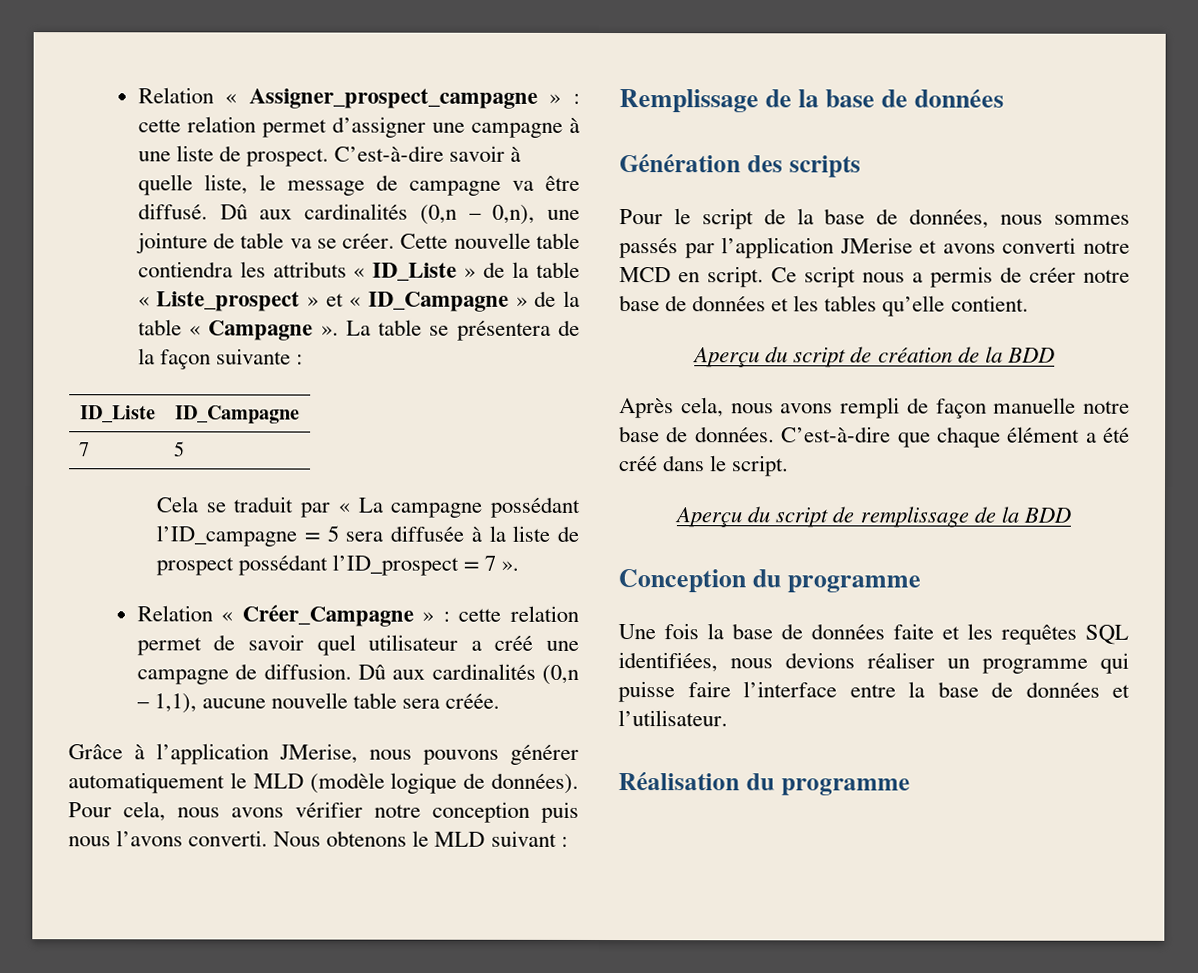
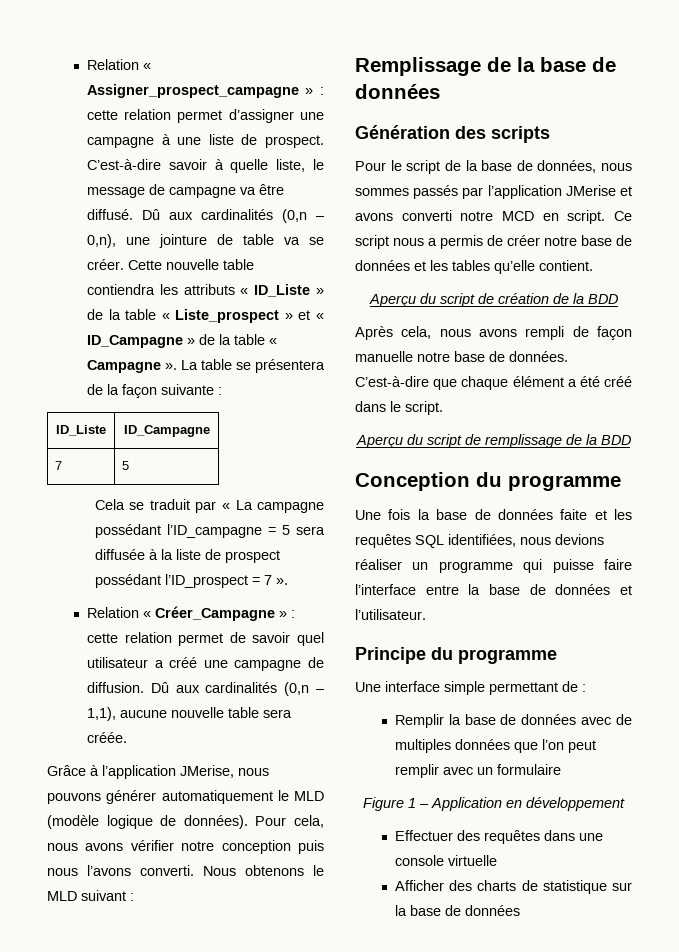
- Réalisation du programme
+ Principe du programme
+ Une interface simple permettant de :
+ Remplir la base de données avec de multiples données que l’on peut remplir avec un formulaire
+ Figure 1 – Application en développement
+ Effectuer des requêtes dans une console virtuelle
+ Afficher des charts de statistique sur la base de données

